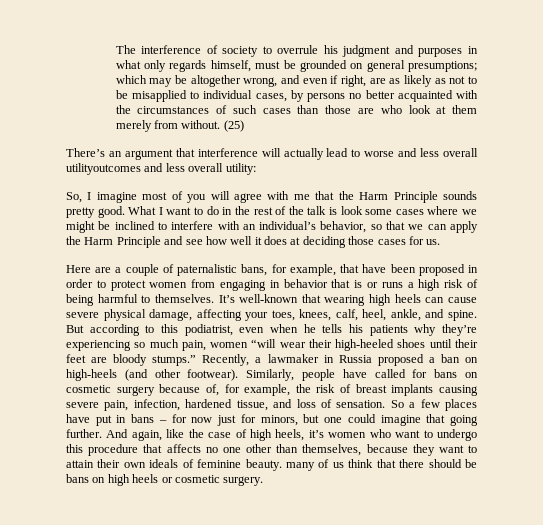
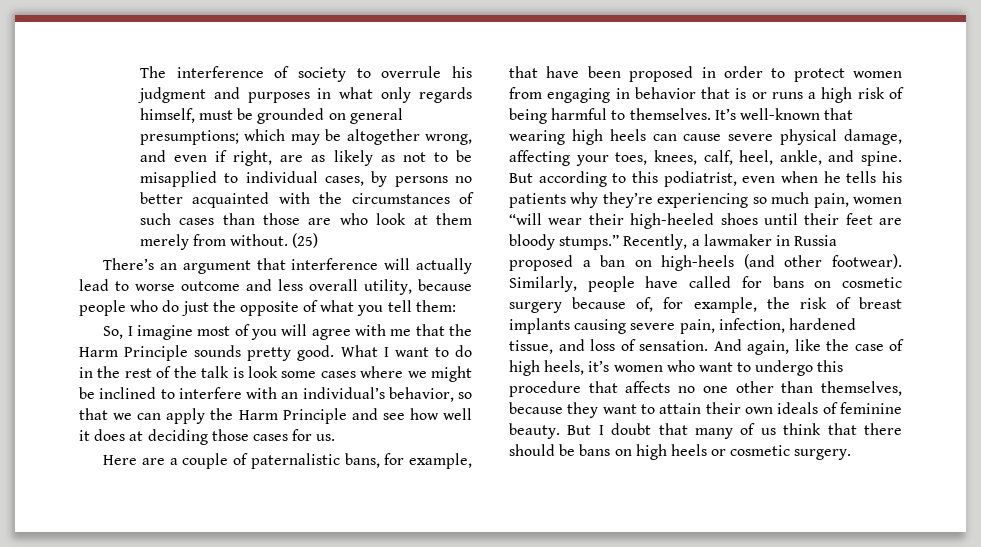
- There’s an argument that interference will actually lead to worse and less overall utilityoutcomes and less overall utility:
+ There’s an argument that interference will actually lead to worse outcome and less overall utility, because people who do just the opposite of what you tell them:
- So a few places have put in bans – for now just for minors, but one could imagine that going further.
- And again, like the case of high heels, it’s women who want to undergo this procedure that affects no one other than themselves, because they want to attain their own ideals of feminine beauty. many of us think that there should be bans on high heels or cosmetic surgery.
+ And again, like the case of high heels, it’s women who want to undergo this procedure that affects no one other than themselves, because they want to attain their own ideals of feminine beauty. But I doubt that many of us think that there should be bans on high heels or cosmetic surgery.

